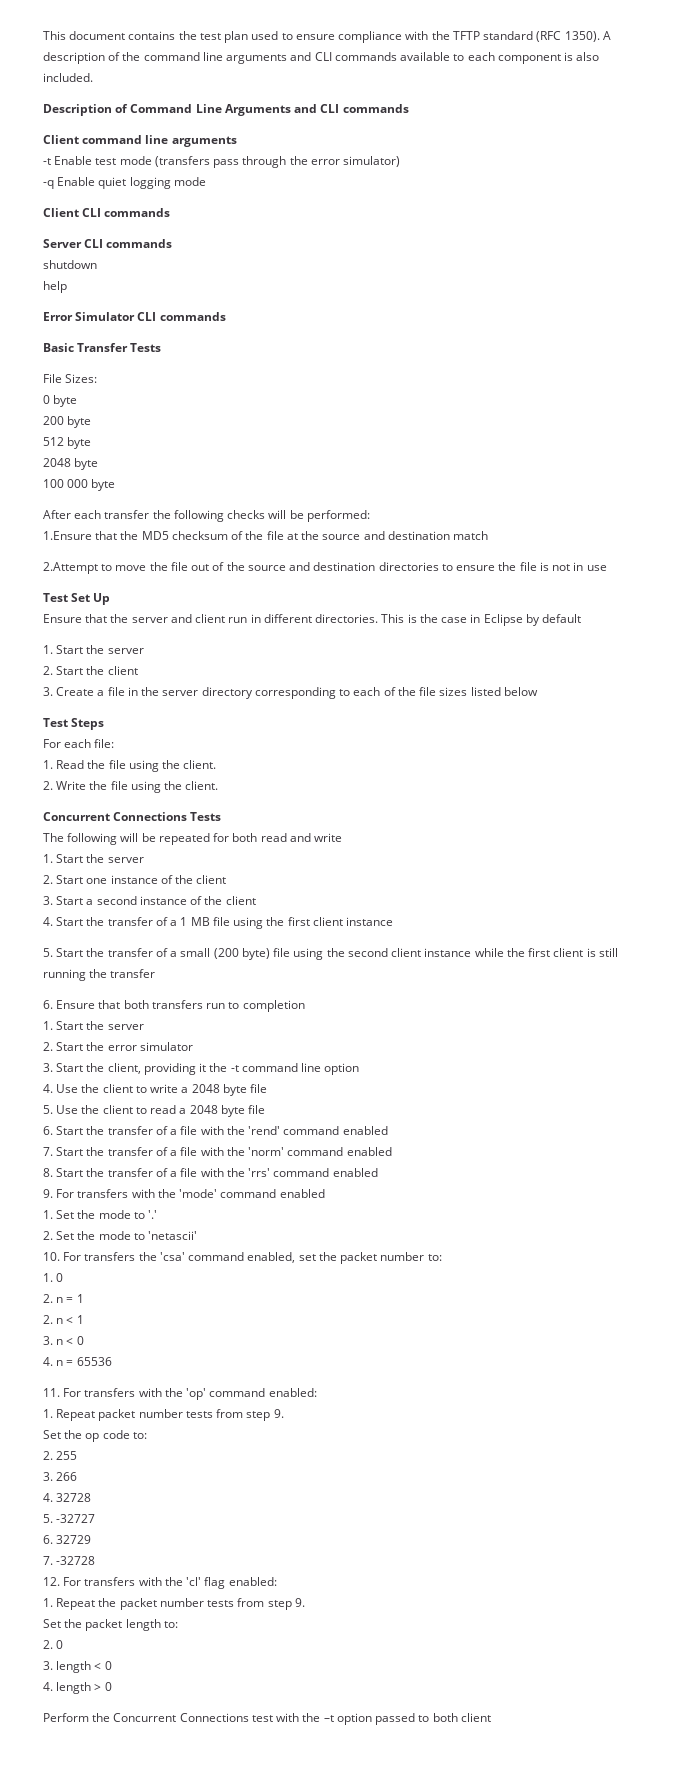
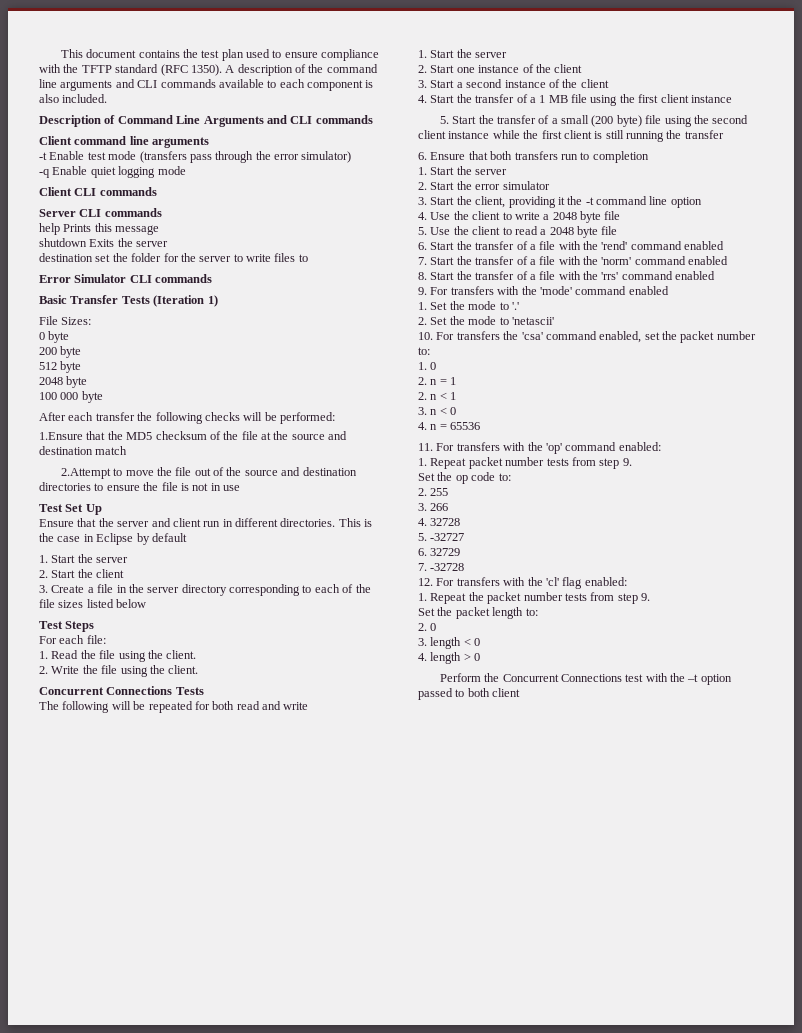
- shutdown
- help
+ help Prints this message
+ shutdown Exits the server
+ destination set the folder for the server to write files to
- Basic Transfer Tests
+ Basic Transfer Tests (Iteration 1)

